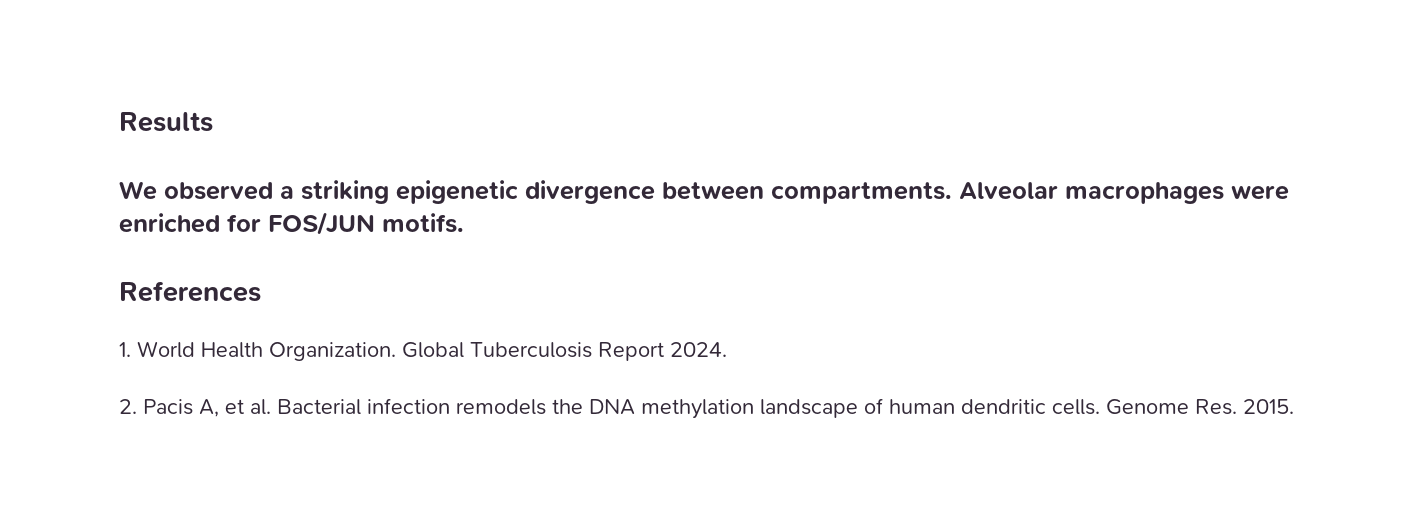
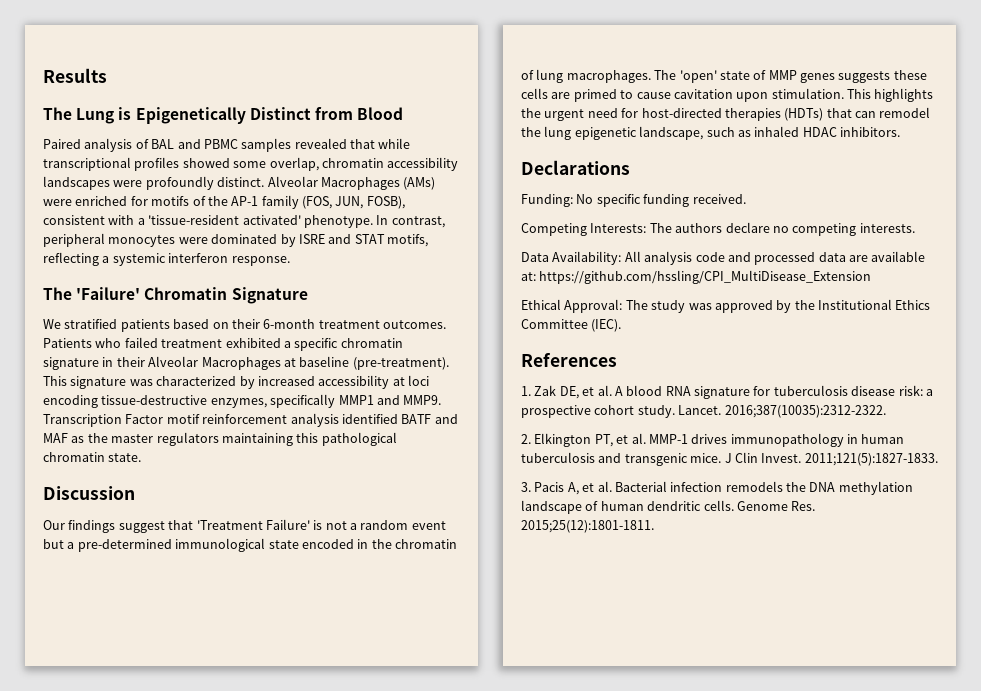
- We observed a striking epigenetic divergence between compartments. Alveolar macrophages were enriched for FOS/JUN motifs.
+ The Lung is Epigenetically Distinct from Blood
+ Paired analysis of BAL and PBMC samples revealed that while transcriptional profiles showed some overlap, chromatin accessibility landscapes were profoundly distinct. Alveolar Macrophages (AMs) were enriched for motifs of the AP-1 family (FOS, JUN, FOSB), consistent with a 'tissue-resident activated' phenotype. In contrast, peripheral monocytes were dominated by ISRE and STAT motifs, reflecting a systemic interferon response.
+ The 'Failure' Chromatin Signature
+ We stratified patients based on their 6-month treatment outcomes. Patients who failed treatment exhibited a specific chromatin signature in their Alveolar Macrophages at baseline (pre-treatment). This signature was characterized by increased accessibility at loci encoding tissue-destructive enzymes, specifically MMP1 and MMP9. Transcription Factor motif reinforcement analysis identified BATF and MAF as the master regulators maintaining this pathological chromatin state.
+ Discussion
+ Our findings suggest that 'Treatment Failure' is not a random event but a pre-determined immunological state encoded in the chromatin of lung macrophages. The 'open' state of MMP genes suggests these cells are primed to cause cavitation upon stimulation. This highlights the urgent need for host-directed therapies (HDTs) that can remodel the lung epigenetic landscape, such as inhaled HDAC inhibitors.
+ Declarations
+ Funding: No specific funding received.
+ Competing Interests: The authors declare no competing interests.
+ Data Availability: All analysis code and processed data are available at: https://github.com/hssling/CPI_MultiDisease_Extension
+ Ethical Approval: The study was approved by the Institutional Ethics Committee (IEC).
  References
- 1. World Health Organization. Global Tuberculosis Report 2024.
- 2. Pacis A, et al. Bacterial infection remodels the DNA methylation landscape of human dendritic cells.
+ 1. Zak DE, et al. A blood RNA signature for tuberculosis disease risk: a prospective cohort study. Lancet. 2016;387(10035):2312-2322.
+ 2. Elkington PT, et al. MMP-1 drives immunopathology in human tuberculosis and transgenic mice. J Clin Invest. 2011;121(5):1827-1833.
+ 3. Pacis A, et al. Bacterial infection remodels the DNA methylation landscape of human dendritic cells.
- Genome Res. 2015.
+ Genome Res. 2015;25(12):1801-1811.

